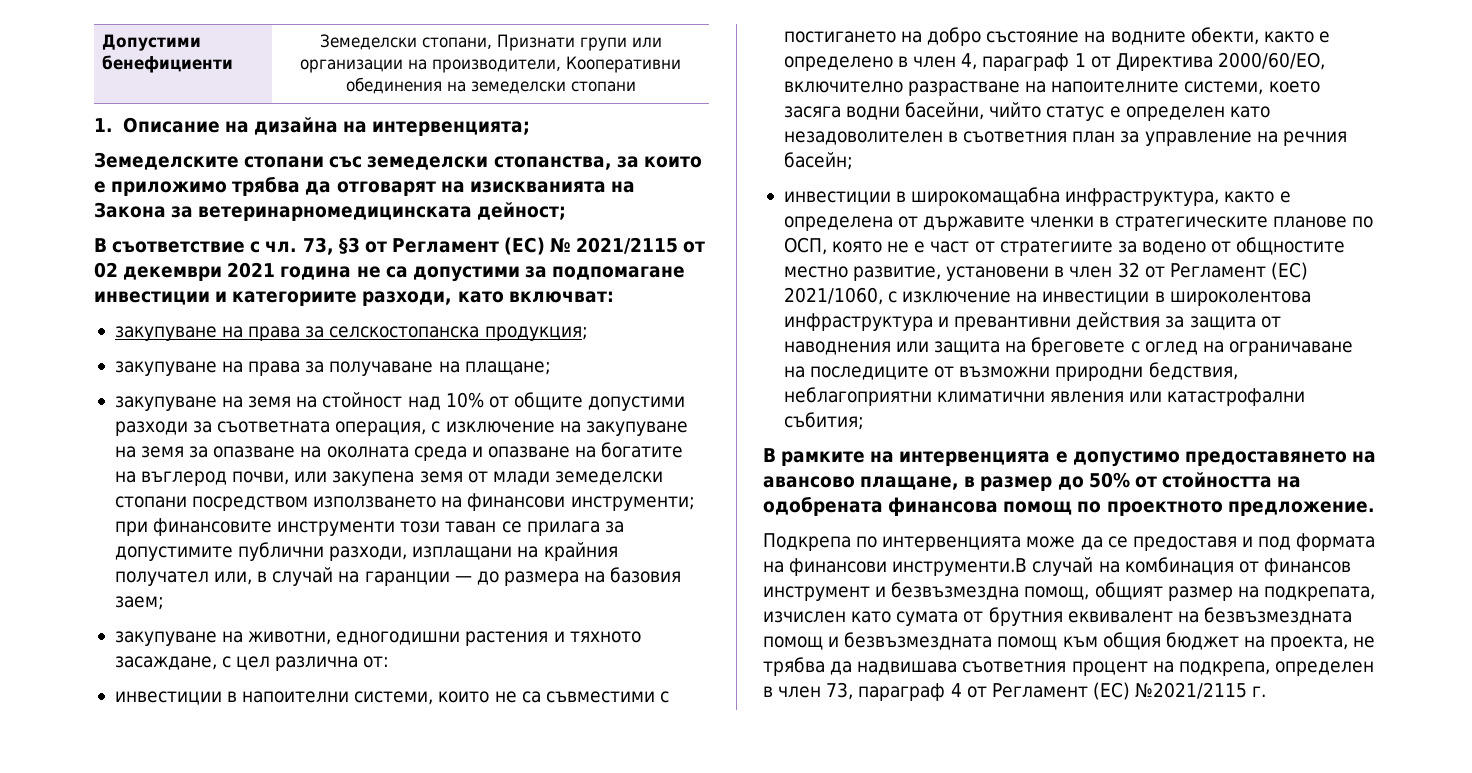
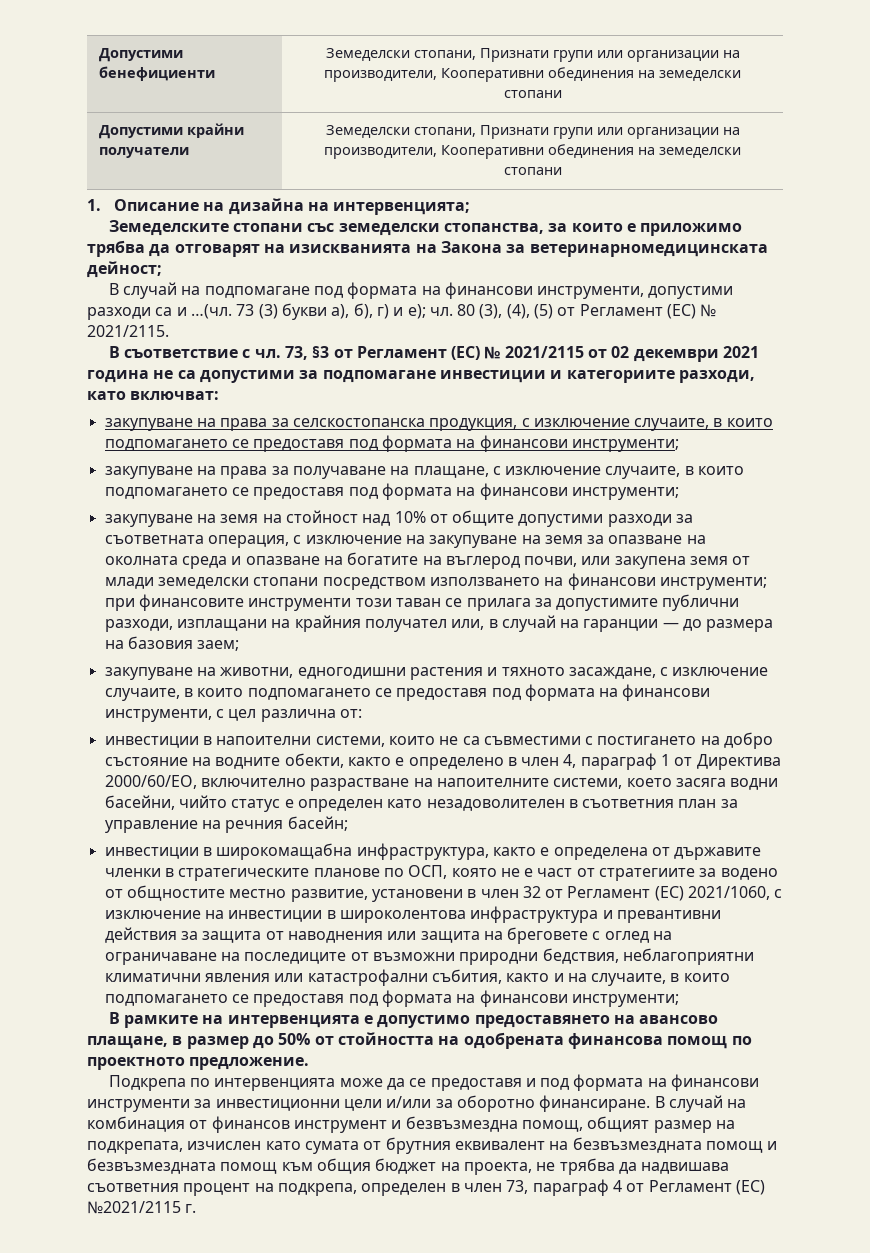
+ Допустими крайни получатели | Земеделски стопани, Признати групи или организации на производители, Кооперативни обединения на земеделски стопани
+ В случай на подпомагане под формата на финансови инструменти, допустими разходи са и …(чл. 73 (3) букви а), б), г) и е); чл. 80 (3), (4), (5) от Регламент (ЕС) № 2021/2115.
- закупуване на права за селскостопанска продукция;
+ закупуване на права за селскостопанска продукция, с изключение случаите, в които подпомагането се предоставя под формата на финансови инструменти;
- закупуване на права за получаване на плащане;
+ закупуване на права за получаване на плащане, с изключение случаите, в които подпомагането се предоставя под формата на финансови инструменти;
- закупуване на животни, едногодишни растения и тяхното засаждане, с цел различна от:
+ закупуване на животни, едногодишни растения и тяхното засаждане, с изключение случаите, в които подпомагането се предоставя под формата на финансови инструменти, с цел различна от:
- инвестиции в широкомащабна инфраструктура, както е определена от държавите членки в стратегическите планове по ОСП, която не е част от стратегиите за водено от общностите местно развитие, установени в член 32 от Регламент (ЕС) 2021/1060, с изключение на инвестиции в широколентова инфраструктура и превантивни действия за защита от наводнения или защита на бреговете с оглед на ограничаване на последиците от възможни природни бедствия, неблагоприятни климатични явления или катастрофални събития;
+ инвестиции в широкомащабна инфраструктура, както е определена от държавите членки в стратегическите планове по ОСП, която не е част от стратегиите за водено от общностите местно развитие, установени в член 32 от Регламент (ЕС) 2021/1060, с изключение на инвестиции в широколентова инфраструктура и превантивни действия за защита от наводнения или защита на бреговете с оглед на ограничаване на последиците от възможни природни бедствия, неблагоприятни климатични явления или катастрофални събития, както и на случаите, в които подпомагането се предоставя под формата на финансови инструменти;
- Подкрепа по интервенцията може да се предоставя и под формата на финансови инструменти.В случай на комбинация от финансов инструмент и безвъзмездна помощ, общият размер на подкрепата, изчислен като сумата от брутния еквивалент на безвъзмездната помощ и безвъзмездната помощ към общия бюджет на проекта, не трябва да надвишава съответния процент на подкрепа, определен в член 73, параграф 4 от Регламент (ЕС) №2021/2115 г.
+ Подкрепа по интервенцията може да се предоставя и под формата на финансови инструменти за инвестиционни цели и/или за оборотно финансиране. В случай на комбинация от финансов инструмент и безвъзмездна помощ, общият размер на подкрепата, изчислен като сумата от брутния еквивалент на безвъзмездната помощ и безвъзмездната помощ към общия бюджет на проекта, не трябва да надвишава съответния процент на подкрепа, определен в член 73, параграф 4 от Регламент (ЕС) №2021/2115 г.

